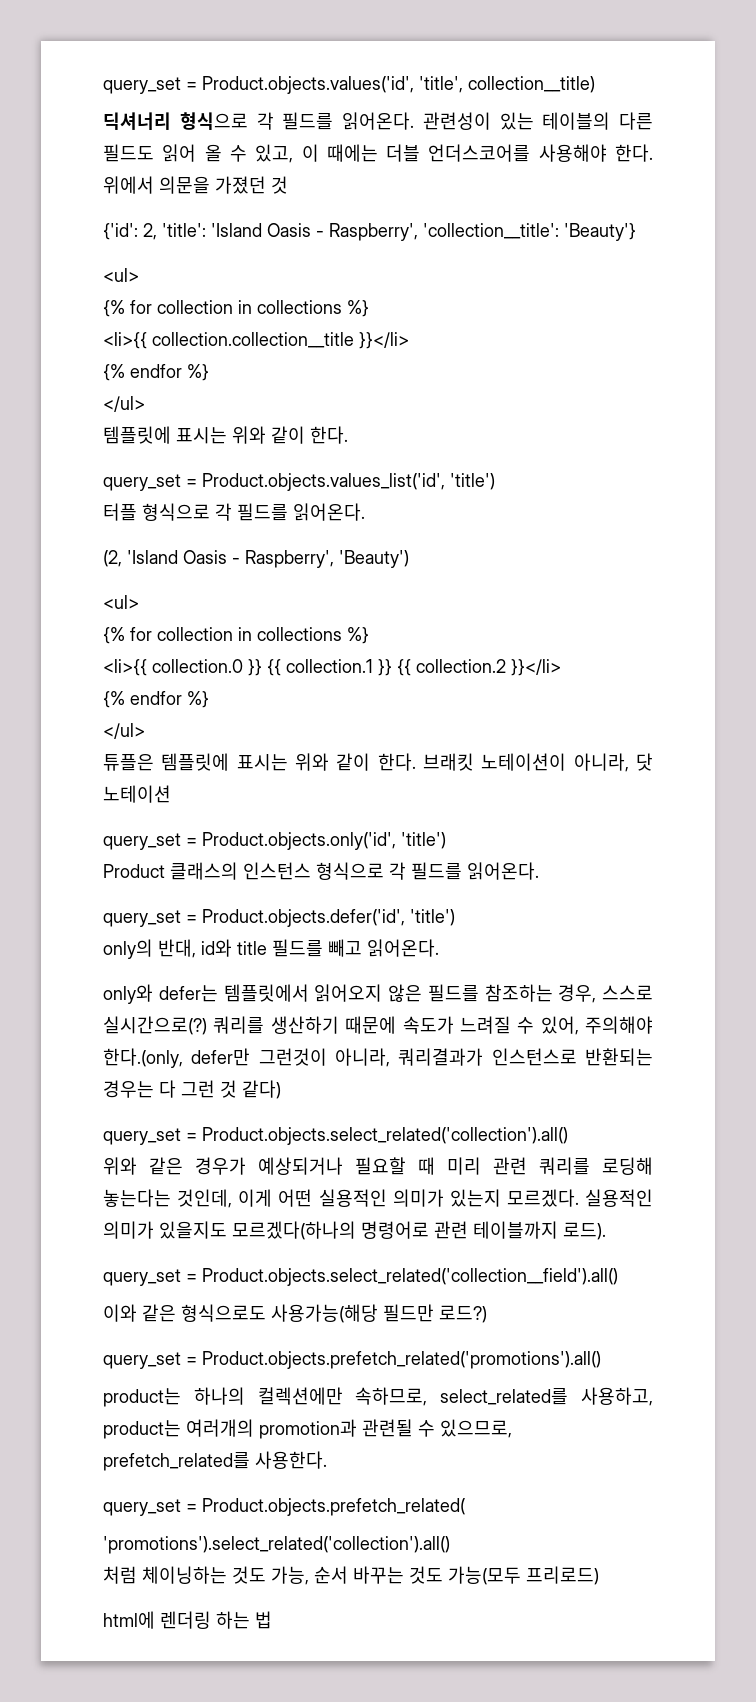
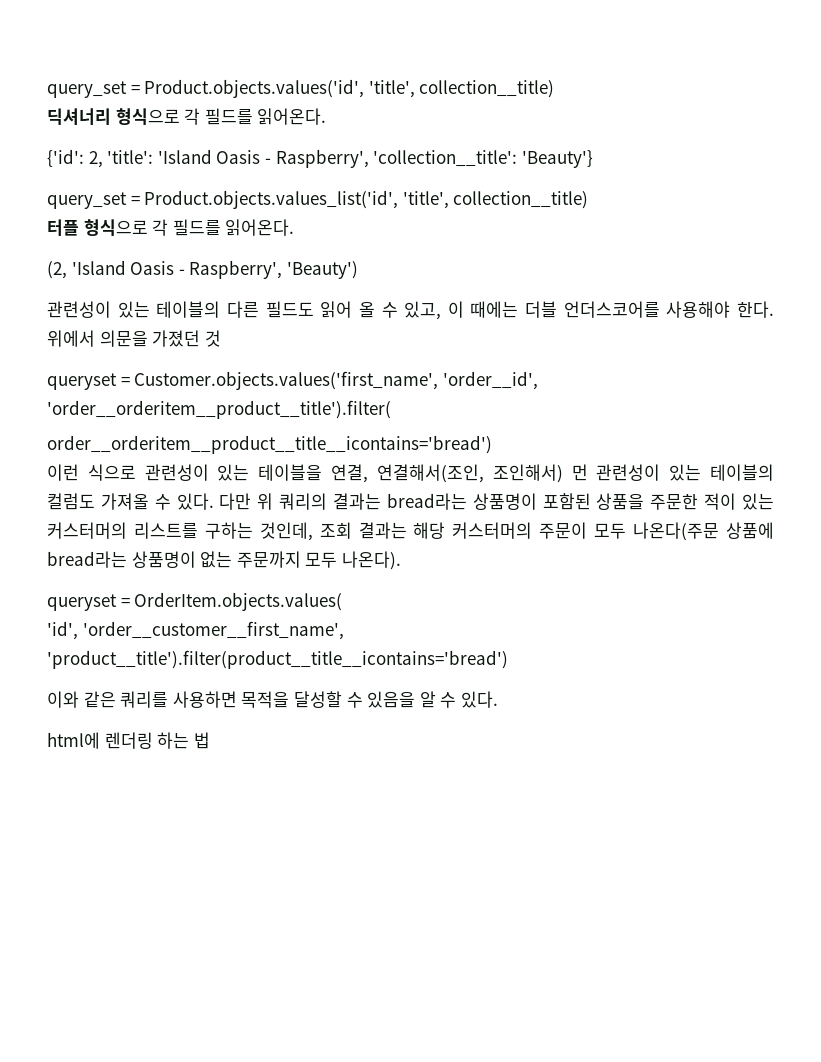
- 딕셔너리 형식으로 각 필드를 읽어온다. 관련성이 있는 테이블의 다른 필드도 읽어 올 수 있고, 이 때에는 더블 언더스코어를 사용해야 한다.
+ 딕셔너리 형식으로 각 필드를 읽어온다.
+ {'id': 2, 'title': 'Island Oasis - Raspberry', 'collection__title': 'Beauty'}
+ query_set = Product.objects.values_list('id', 'title', collection__title)
+ 터플 형식으로 각 필드를 읽어온다.
+ (2, 'Island Oasis - Raspberry', 'Beauty')
+ 관련성이 있는 테이블의 다른 필드도 읽어 올 수 있고, 이 때에는 더블 언더스코어를 사용해야 한다.
- {'id': 2, 'title': 'Island Oasis - Raspberry', 'collection__title': 'Beauty'}
- <ul>
- {% for collection in collections %}
- <li>{{ collection.collection__title }}</li>
- {% endfor %}
- </ul>
- 템플릿에 표시는 위와 같이 한다.
- query_set = Product.objects.values_list('id', 'title')
- 터플 형식으로 각 필드를 읽어온다.
- (2, 'Island Oasis - Raspberry', 'Beauty')
- <ul>
- {% for collection in collections %}
- <li>{{ collection.0 }} {{ collection.1 }} {{ collection.2 }}</li>
- {% endfor %}
- </ul>
- 튜플은 템플릿에 표시는 위와 같이 한다. 브래킷 노테이션이 아니라, 닷 노테이션
- query_set = Product.objects.only('id', 'title')
- Product 클래스의 인스턴스 형식으로 각 필드를 읽어온다.
- query_set = Product.objects.defer('id', 'title')
- only의 반대, id와 title 필드를 빼고 읽어온다.
- only와 defer는 템플릿에서 읽어오지 않은 필드를 참조하는 경우, 스스로 실시간으로(?) 쿼리를 생산하기 때문에 속도가 느려질 수 있어, 주의해야 한다.(only, defer만 그런것이 아니라, 쿼리결과가 인스턴스로 반환되는 경우는 다 그런 것 같다)
- query_set = Product.objects.select_related('collection').all()
- 위와 같은 경우가 예상되거나 필요할 때 미리 관련 쿼리를 로딩해 놓는다는 것인데, 이게 어떤 실용적인 의미가 있는지 모르겠다. 실용적인 의미가 있을지도 모르겠다(하나의 명령어로 관련 테이블까지 로드).
- query_set = Product.objects.select_related('collection__field').all()
- 이와 같은 형식으로도 사용가능(해당 필드만 로드?)
- query_set = Product.objects.prefetch_related('promotions').all()
- product는 하나의 컬렉션에만 속하므로, select_related를 사용하고, product는 여러개의 promotion과 관련될 수 있으므로, prefetch_related를 사용한다.
- query_set = Product.objects.prefetch_related(
- 'promotions').select_related('collection').all()
- 처럼 체이닝하는 것도 가능, 순서 바꾸는 것도 가능(모두 프리로드)
+ queryset = Customer.objects.values('first_name', 'order__id', 'order__orderitem__product__title').filter(
+ order__orderitem__product__title__icontains='bread')
+ 이런 식으로 관련성이 있는 테이블을 연결, 연결해서(조인, 조인해서) 먼 관련성이 있는 테이블의 컬럼도 가져올 수 있다. 다만 위 쿼리의 결과는 bread라는 상품명이 포함된 상품을 주문한 적이 있는 커스터머의 리스트를 구하는 것인데, 조회 결과는 해당 커스터머의 주문이 모두 나온다(주문 상품에 bread라는 상품명이 없는 주문까지 모두 나온다).
+ queryset = OrderItem.objects.values(
+ 'id', 'order__customer__first_name', 'product__title').filter(product__title__icontains='bread')
+ 이와 같은 쿼리를 사용하면 목적을 달성할 수 있음을 알 수 있다.

